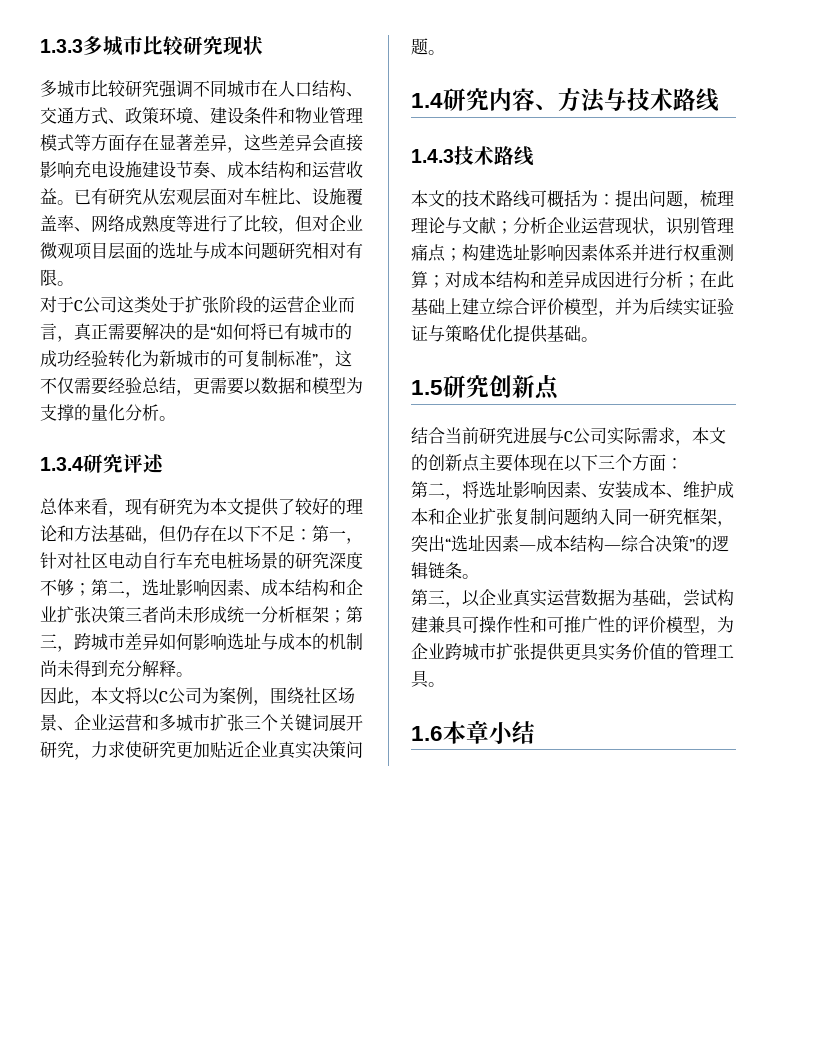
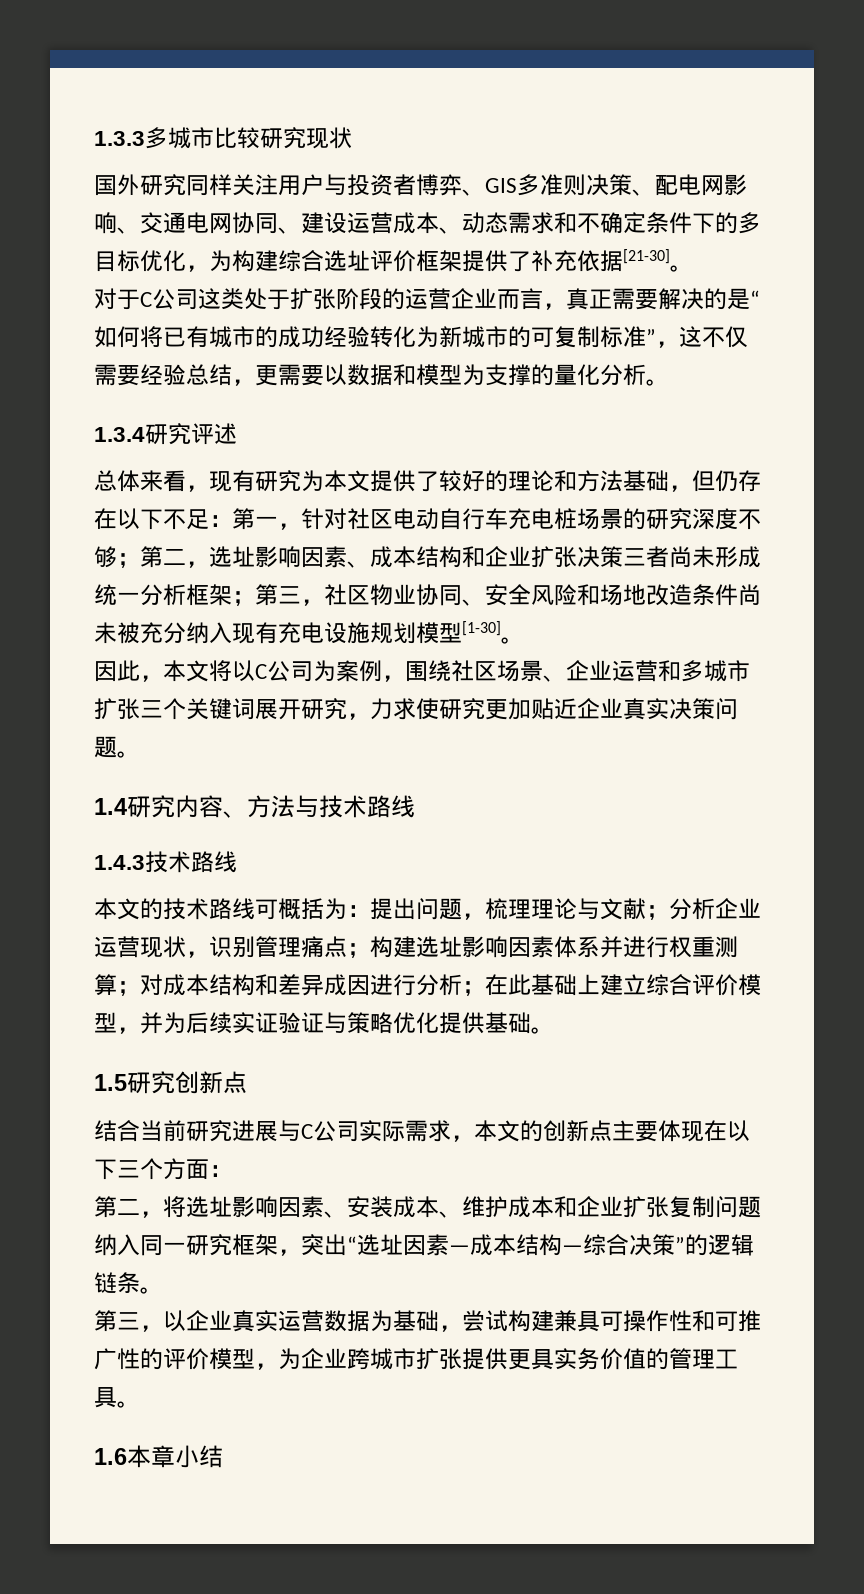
- 多城市比较研究强调不同城市在人口结构、交通方式、政策环境、建设条件和物业管理模式等方面存在显著差异，这些差异会直接影响充电设施建设节奏、成本结构和运营收益。已有研究从宏观层面对车桩比、设施覆盖率、网络成熟度等进行了比较，但对企业微观项目层面的选址与成本问题研究相对有限。
+ 国外研究同样关注用户与投资者博弈、GIS多准则决策、配电网影响、交通电网协同、建设运营成本、动态需求和不确定条件下的多目标优化，为构建综合选址评价框架提供了补充依据[21-30]。
- 总体来看，现有研究为本文提供了较好的理论和方法基础，但仍存在以下不足：第一，针对社区电动自行车充电桩场景的研究深度不够；第二，选址影响因素、成本结构和企业扩张决策三者尚未形成统一分析框架；第三，跨城市差异如何影响选址与成本的机制尚未得到充分解释。
+ 总体来看，现有研究为本文提供了较好的理论和方法基础，但仍存在以下不足：第一，针对社区电动自行车充电桩场景的研究深度不够；第二，选址影响因素、成本结构和企业扩张决策三者尚未形成统一分析框架；第三，社区物业协同、安全风险和场地改造条件尚未被充分纳入现有充电设施规划模型[1-30]。

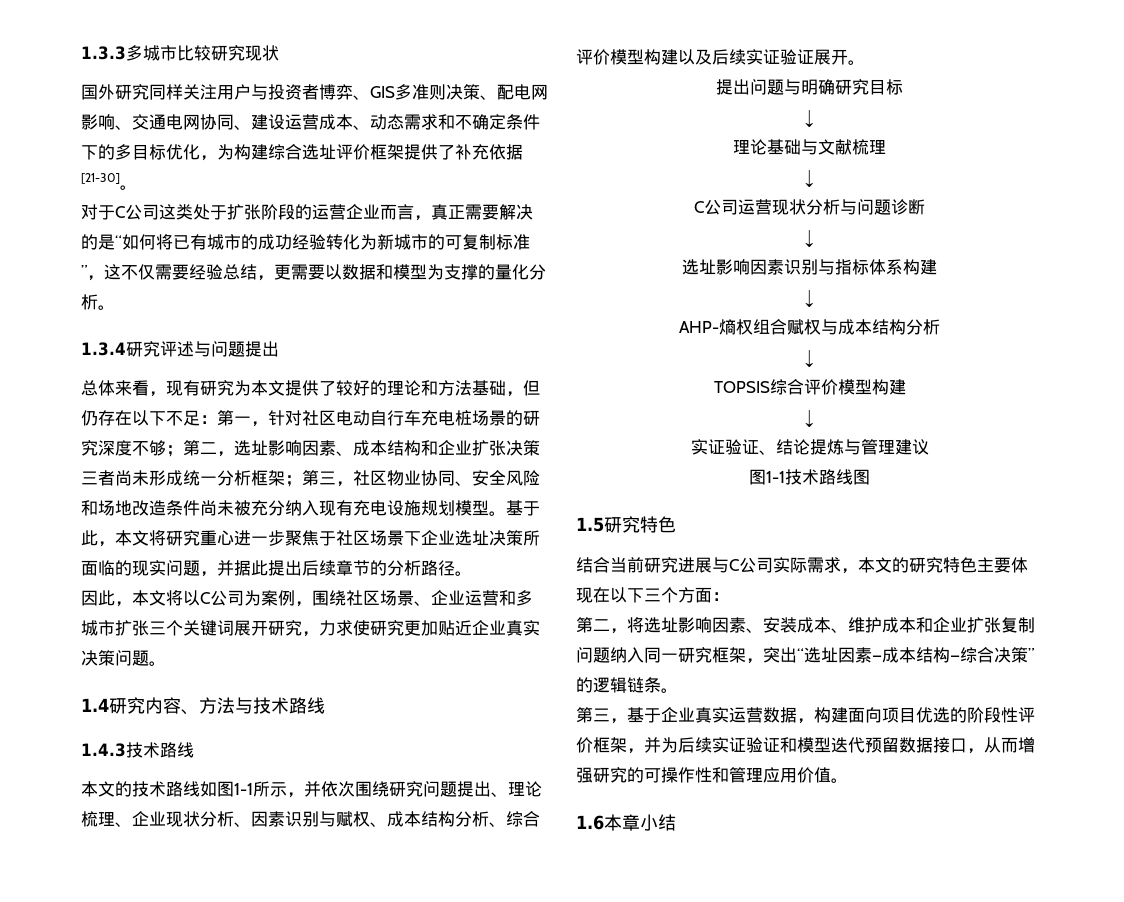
- 1.3.4研究评述
+ 1.3.4研究评述与问题提出
- 第三，社区物业协同、安全风险和场地改造条件尚未被充分纳入现有充电设施规划模型[1-30]。
+ 第三，社区物业协同、安全风险和场地改造条件尚未被充分纳入现有充电设施规划模型。基于此，本文将研究重心进一步聚焦于社区场景下企业选址决策所面临的现实问题，并据此提出后续章节的分析路径。
- 本文的技术路线可概括为：提出问题，梳理理论与文献；分析企业运营现状，识别管理痛点；构建选址影响因素体系并进行权重测算；对成本结构和差异成因进行分析；在此基础上建立综合评价模型，并为后续实证验证与策略优化提供基础。
+ 本文的技术路线如图1-1所示，并依次围绕研究问题提出、理论梳理、企业现状分析、因素识别与赋权、成本结构分析、综合评价模型构建以及后续实证验证展开。
+ 提出问题与明确研究目标
+ ↓
+ 理论基础与文献梳理
+ ↓
+ C公司运营现状分析与问题诊断
+ ↓
+ 选址影响因素识别与指标体系构建
+ ↓
+ AHP-熵权组合赋权与成本结构分析
+ ↓
+ TOPSIS综合评价模型构建
+ ↓
+ 实证验证、结论提炼与管理建议
+ 图1-1技术路线图
- 1.5研究创新点
+ 1.5研究特色
- 结合当前研究进展与C公司实际需求，本文的创新点主要体现在以下三个方面：
+ 结合当前研究进展与C公司实际需求，本文的研究特色主要体现在以下三个方面：
- 第三，以企业真实运营数据为基础，尝试构建兼具可操作性和可推广性的评价模型，为企业跨城市扩张提供更具实务价值的管理工具。
+ 第三，基于企业真实运营数据，构建面向项目优选的阶段性评价框架，并为后续实证验证和模型迭代预留数据接口，从而增强研究的可操作性和管理应用价值。

